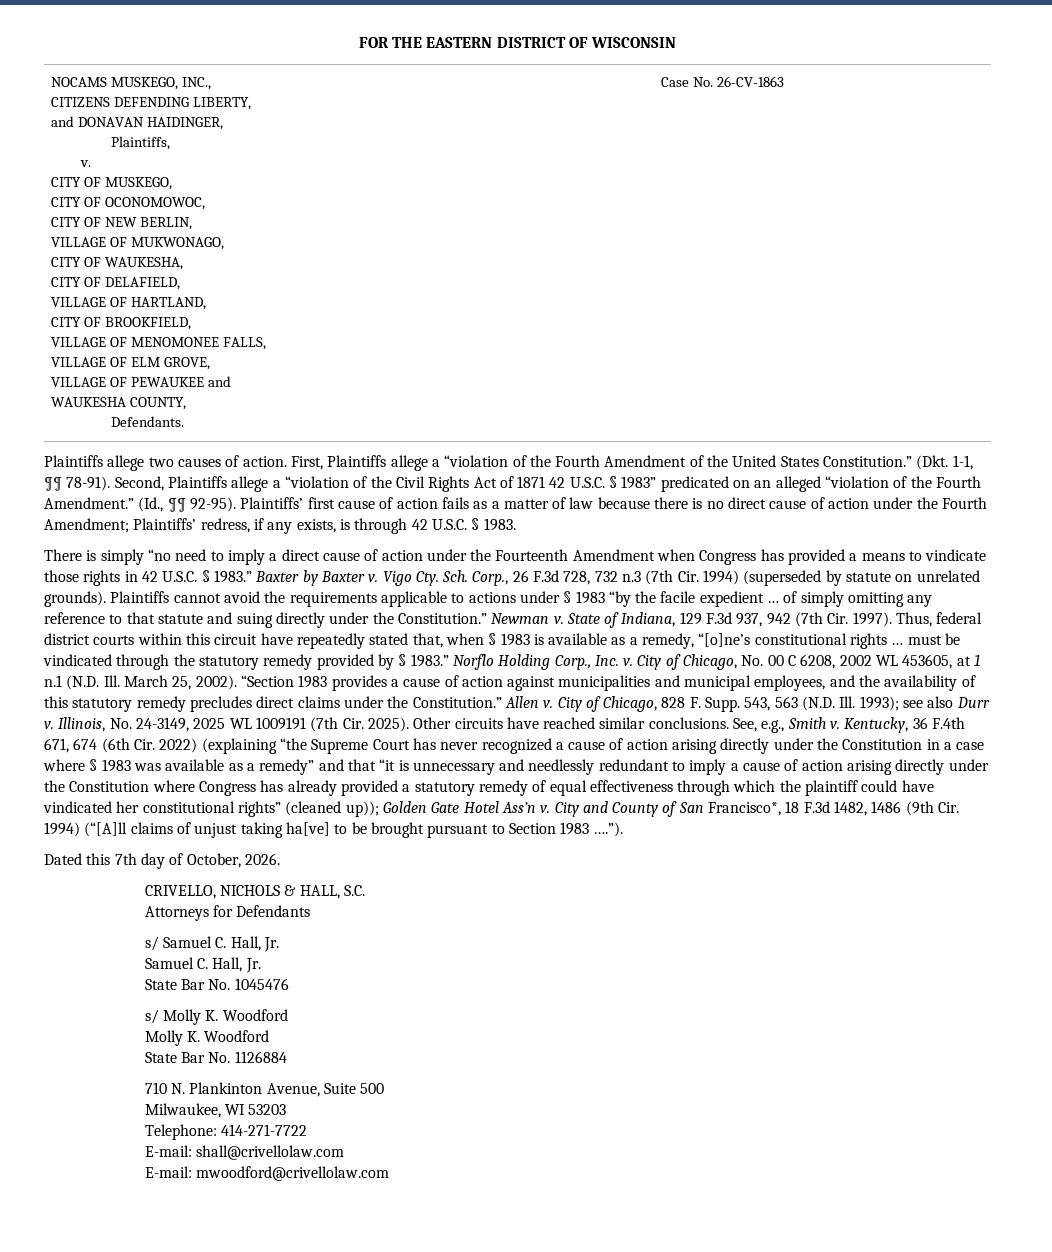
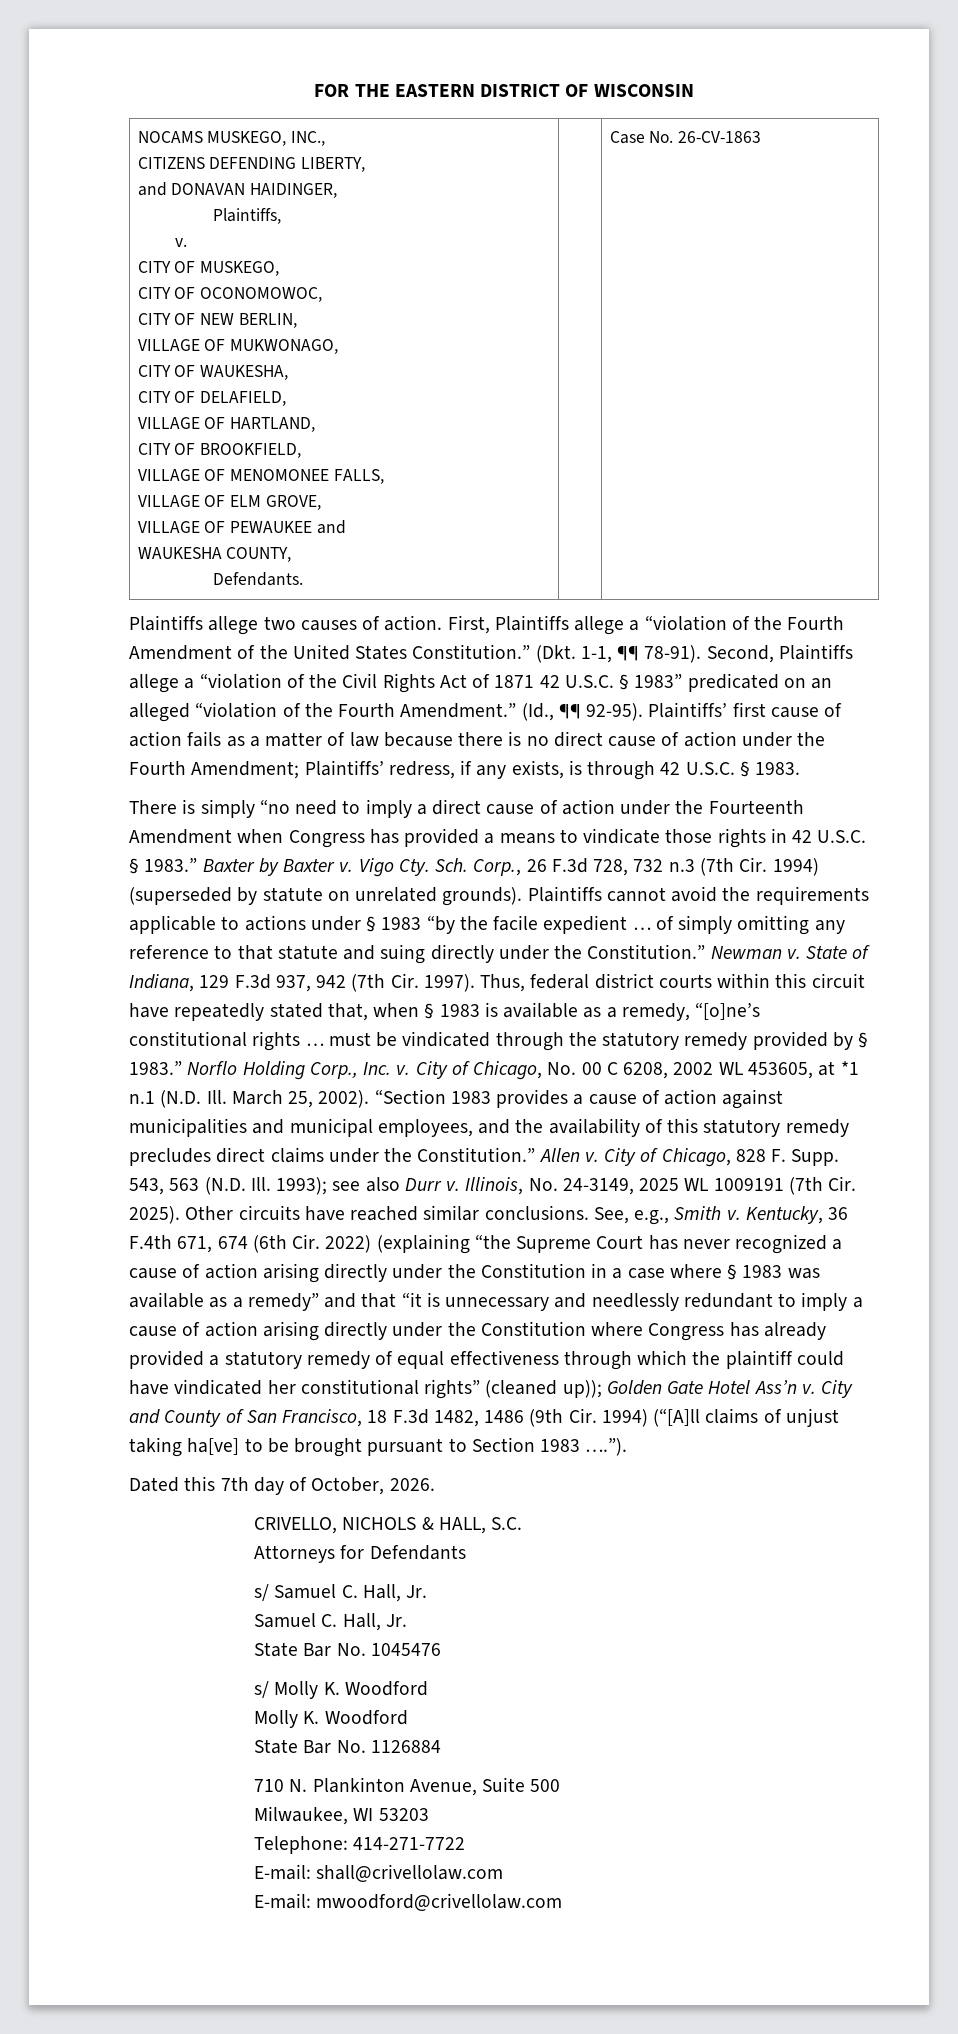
- City of Chicago, No. 00 C 6208, 2002 WL 453605, at 1 n.1 (N.D. Ill. March 25, 2002).
+ City of Chicago, No. 00 C 6208, 2002 WL 453605, at *1 n.1 (N.D. Ill. March 25, 2002).
- City and County of San Francisco*, 18 F.3d 1482, 1486 (9th Cir. 1994) (“[A]ll claims of unjust taking ha[ve] to be brought pursuant to Section 1983 ….”).
+ City and County of San Francisco, 18 F.3d 1482, 1486 (9th Cir. 1994) (“[A]ll claims of unjust taking ha[ve] to be brought pursuant to Section 1983 ….”).

